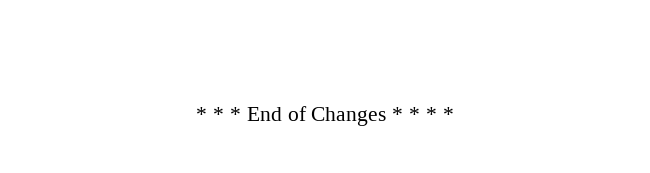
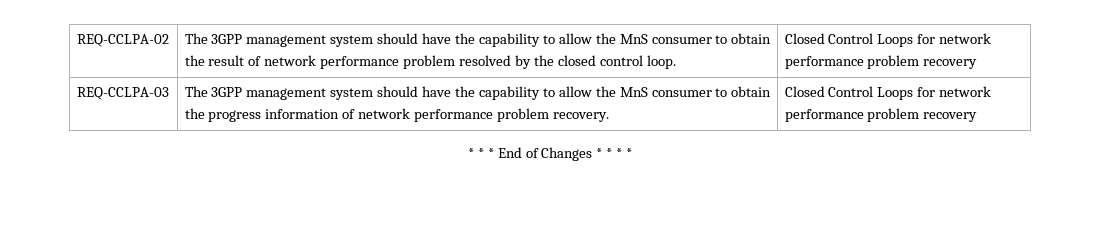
+ REQ-CCLPA-02 | The 3GPP management system should have the capability to allow the MnS consumer to obtain the result of network performance problem resolved by the closed control loop. | Closed Control Loops for network performance problem recovery
+ REQ-CCLPA-03 | The 3GPP management system should have the capability to allow the MnS consumer to obtain the progress information of network performance problem recovery. | Closed Control Loops for network performance problem recovery

